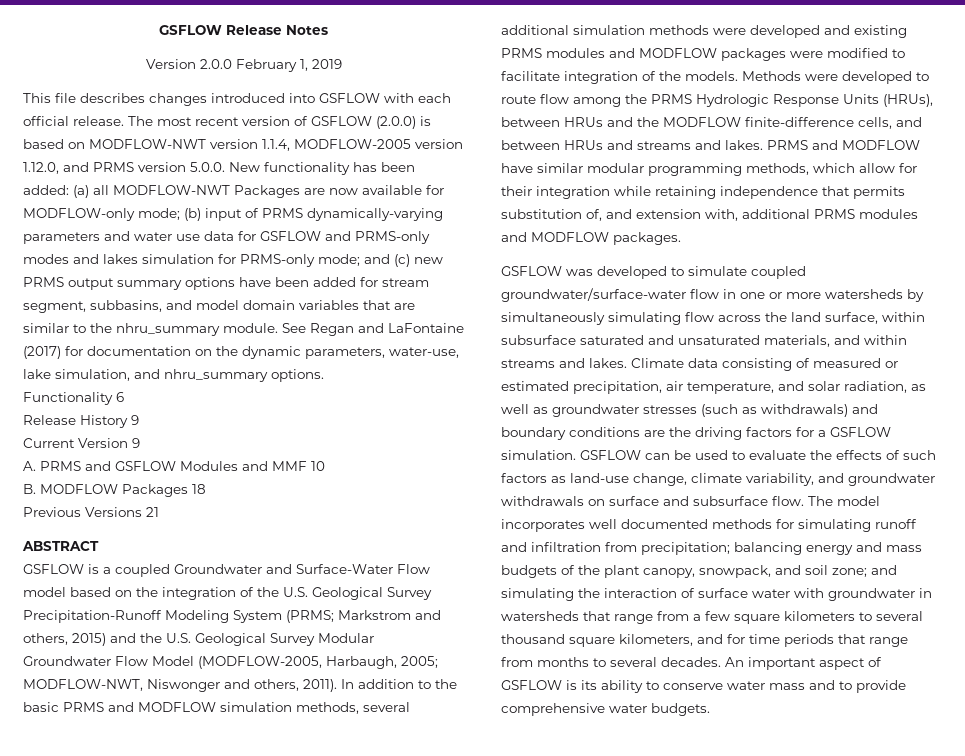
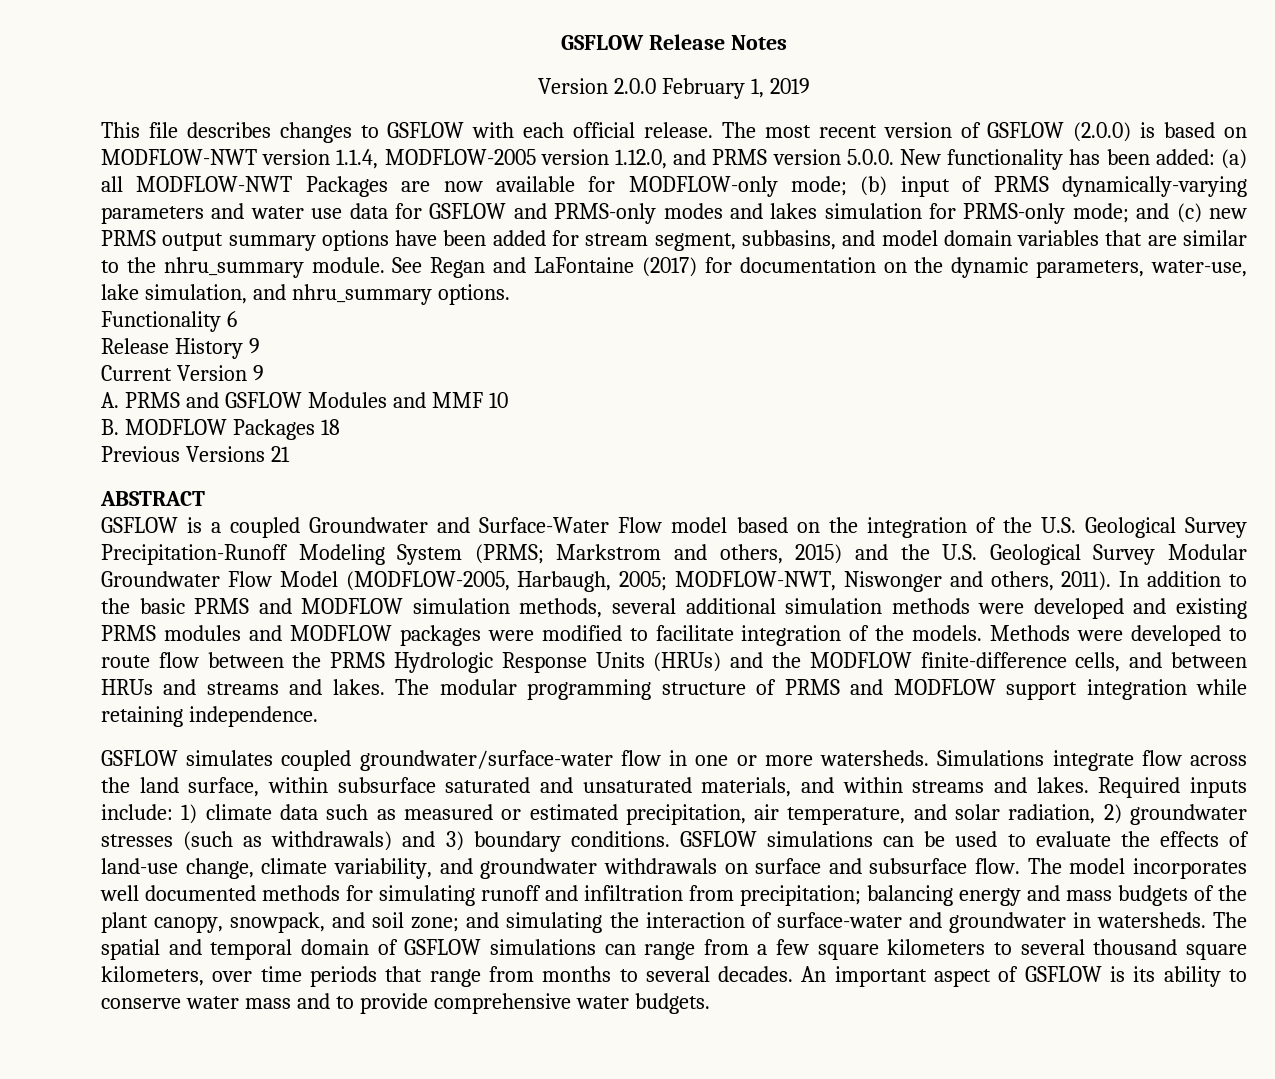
- This file describes changes introduced into GSFLOW with each official release.
+ This file describes changes to GSFLOW with each official release.
- Methods were developed to route flow among the PRMS Hydrologic Response Units (HRUs), between HRUs and the MODFLOW finite-difference cells, and between HRUs and streams and lakes.
+ Methods were developed to route flow between the PRMS Hydrologic Response Units (HRUs) and the MODFLOW finite-difference cells, and between HRUs and streams and lakes.
- PRMS and MODFLOW have similar modular programming methods, which allow for their integration while retaining independence that permits substitution of, and extension with, additional PRMS modules and MODFLOW packages.
- GSFLOW was developed to simulate coupled groundwater/surface-water flow in one or more watersheds by simultaneously simulating flow across the land surface, within subsurface saturated and unsaturated materials, and within streams and lakes.
+ The modular programming structure of PRMS and MODFLOW support integration while retaining independence.
+ GSFLOW simulates coupled groundwater/surface-water flow in one or more watersheds. Simulations integrate flow across the land surface, within subsurface saturated and unsaturated materials, and within streams and lakes.
- Climate data consisting of measured or estimated precipitation, air temperature, and solar radiation, as well as groundwater stresses (such as withdrawals) and boundary conditions are the driving factors for a GSFLOW simulation. GSFLOW can be used to evaluate the effects of such factors as land-use change, climate variability, and groundwater withdrawals on surface and subsurface flow.
+ Required inputs include: 1) climate data such as measured or estimated precipitation, air temperature, and solar radiation, 2) groundwater stresses (such as withdrawals) and 3) boundary conditions. GSFLOW simulations can be used to evaluate the effects of land-use change, climate variability, and groundwater withdrawals on surface and subsurface flow.
- The model incorporates well documented methods for simulating runoff and infiltration from precipitation; balancing energy and mass budgets of the plant canopy, snowpack, and soil zone; and simulating the interaction of surface water with groundwater in watersheds that range from a few square kilometers to several thousand square kilometers, and for time periods that range from months to several decades.
+ The model incorporates well documented methods for simulating runoff and infiltration from precipitation; balancing energy and mass budgets of the plant canopy, snowpack, and soil zone; and simulating the interaction of surface-water and groundwater in watersheds. The spatial and temporal domain of GSFLOW simulations can range from a few square kilometers to several thousand square kilometers, over time periods that range from months to several decades.

